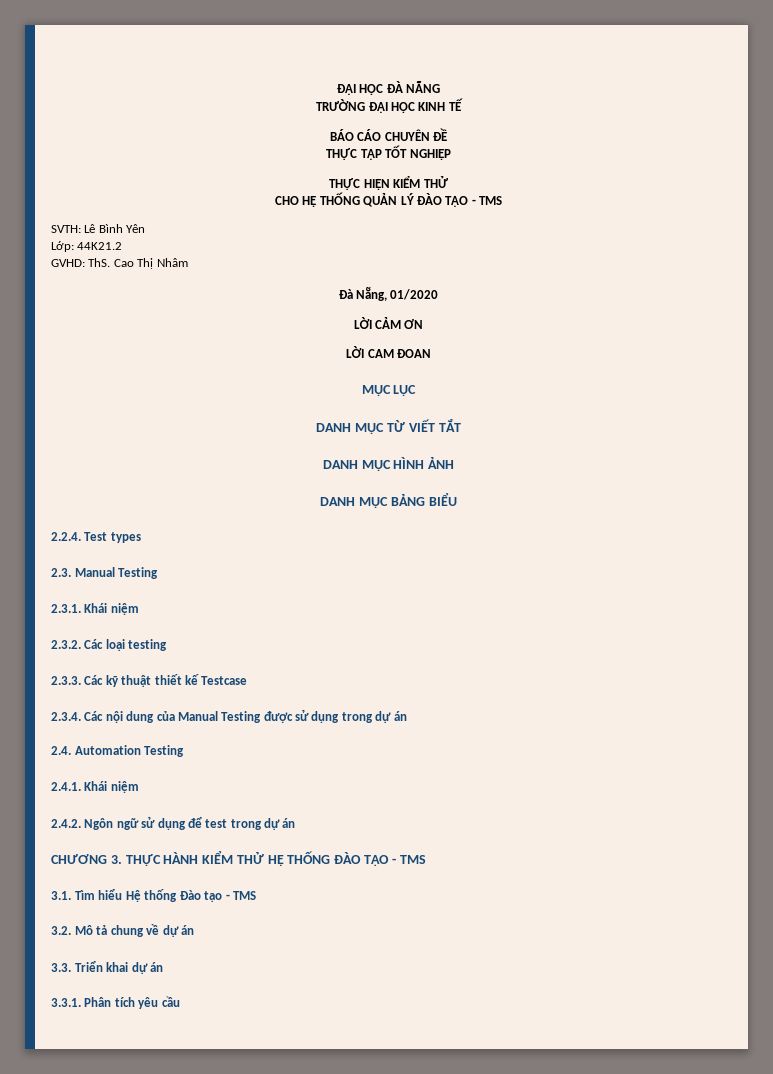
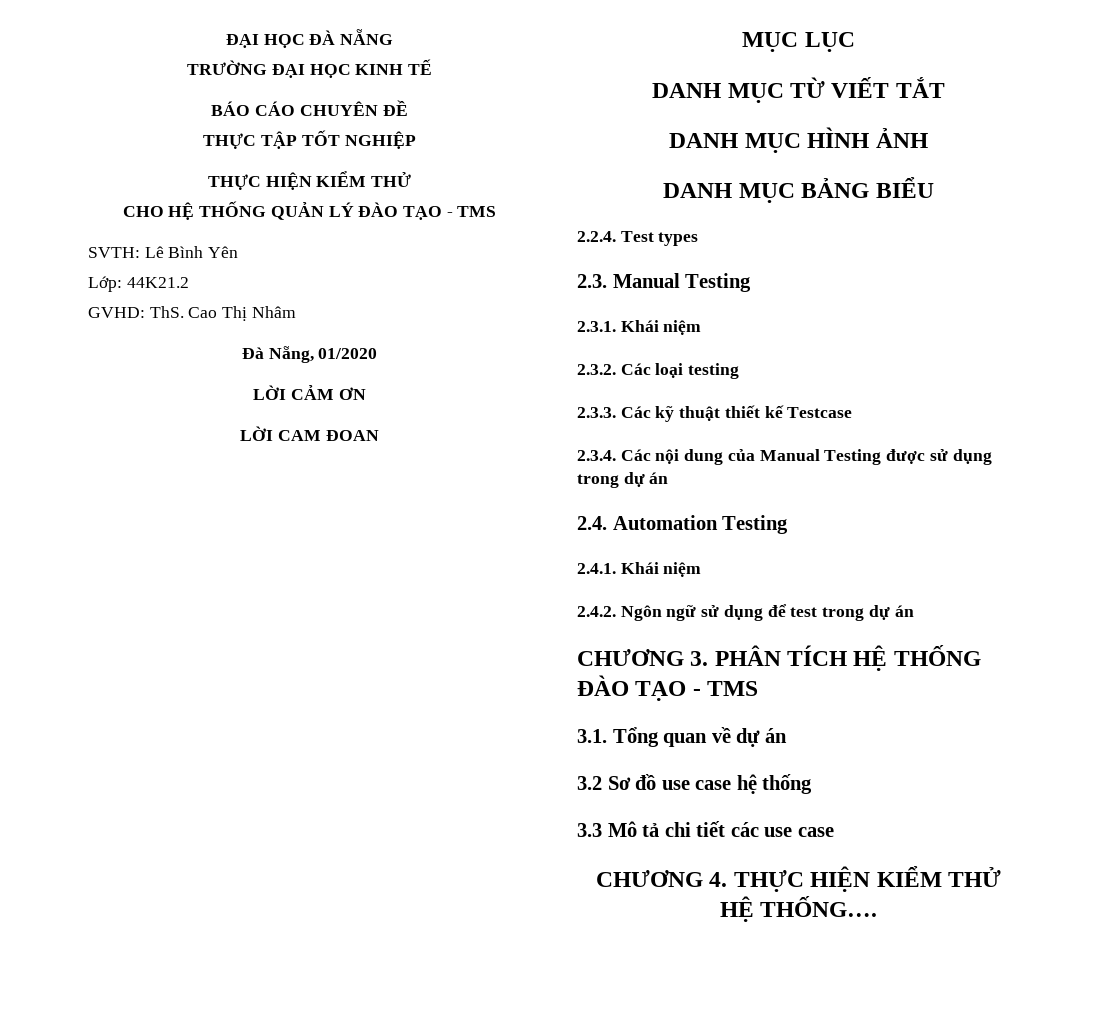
- CHƯƠNG 3. THỰC HÀNH KIỂM THỬ HỆ THỐNG ĐÀO TẠO - TMS
+ CHƯƠNG 3. PHÂN TÍCH HỆ THỐNG ĐÀO TẠO - TMS
- 3.1. Tìm hiểu Hệ thống Đào tạo - TMS
- 3.2. Mô tả chung về dự án
- 3.3. Triển khai dự án
- 3.3.1. Phân tích yêu cầu
+ 3.1. Tổng quan về dự án
+ 3.2 Sơ đồ use case hệ thống
+ 3.3 Mô tả chi tiết các use case
+ CHƯƠNG 4. THỰC HIỆN KIỂM THỬ HỆ THỐNG….

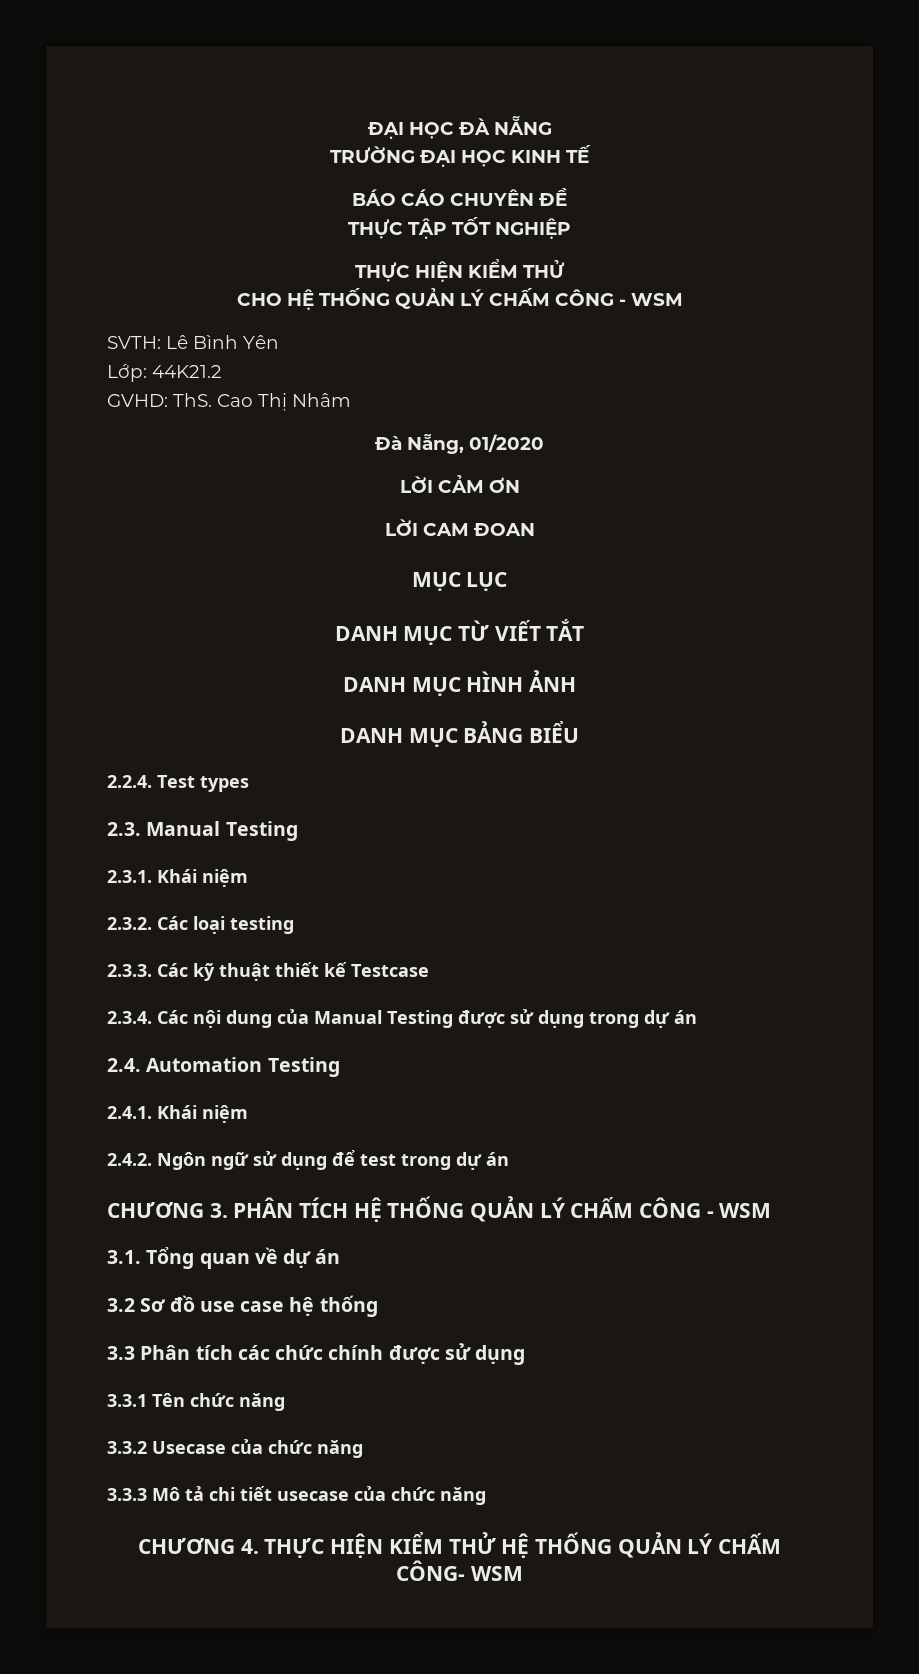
- CHO HỆ THỐNG QUẢN LÝ ĐÀO TẠO - TMS
+ CHO HỆ THỐNG QUẢN LÝ CHẤM CÔNG - WSM
- CHƯƠNG 3. PHÂN TÍCH HỆ THỐNG ĐÀO TẠO - TMS
+ CHƯƠNG 3. PHÂN TÍCH HỆ THỐNG QUẢN LÝ CHẤM CÔNG - WSM
- 3.3 Mô tả chi tiết các use case
+ 3.3 Phân tích các chức chính được sử dụng
+ 3.3.1 Tên chức năng
+ 3.3.2 Usecase của chức năng
+ 3.3.3 Mô tả chi tiết usecase của chức năng
- CHƯƠNG 4. THỰC HIỆN KIỂM THỬ HỆ THỐNG….
+ CHƯƠNG 4. THỰC HIỆN KIỂM THỬ HỆ THỐNG QUẢN LÝ CHẤM CÔNG- WSM

